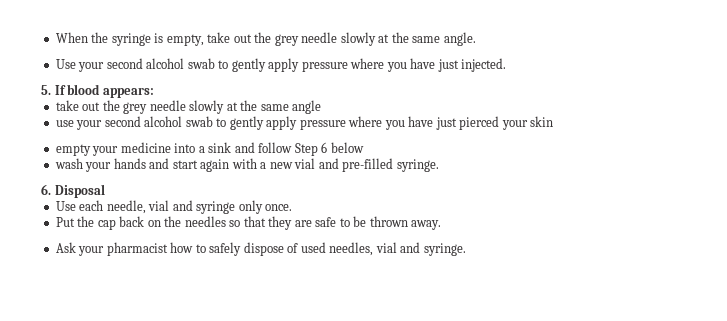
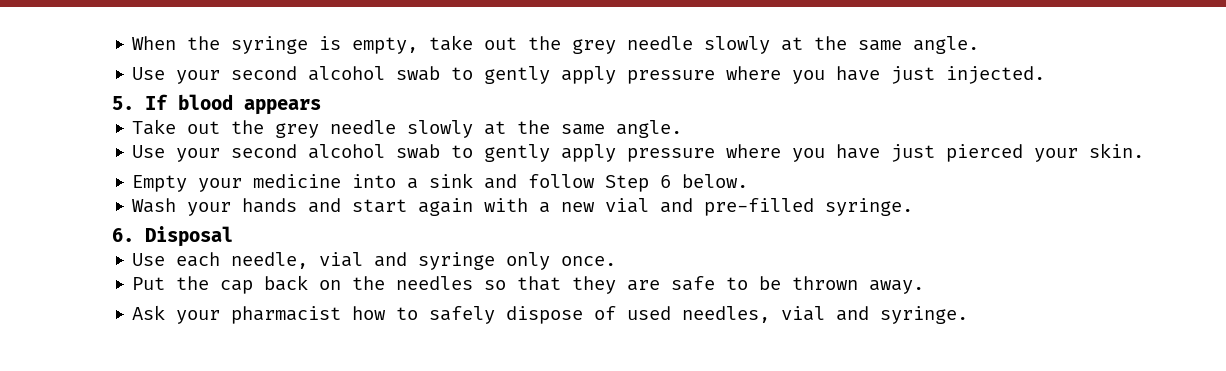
- 5. If blood appears:
- take out the grey needle slowly at the same angle
- use your second alcohol swab to gently apply pressure where you have just pierced your skin
- empty your medicine into a sink and follow Step 6 below
- wash your hands and start again with a new vial and pre-filled syringe.
+ 5. If blood appears
+ Take out the grey needle slowly at the same angle.
+ Use your second alcohol swab to gently apply pressure where you have just pierced your skin.
+ Empty your medicine into a sink and follow Step 6 below.
+ Wash your hands and start again with a new vial and pre-filled syringe.

